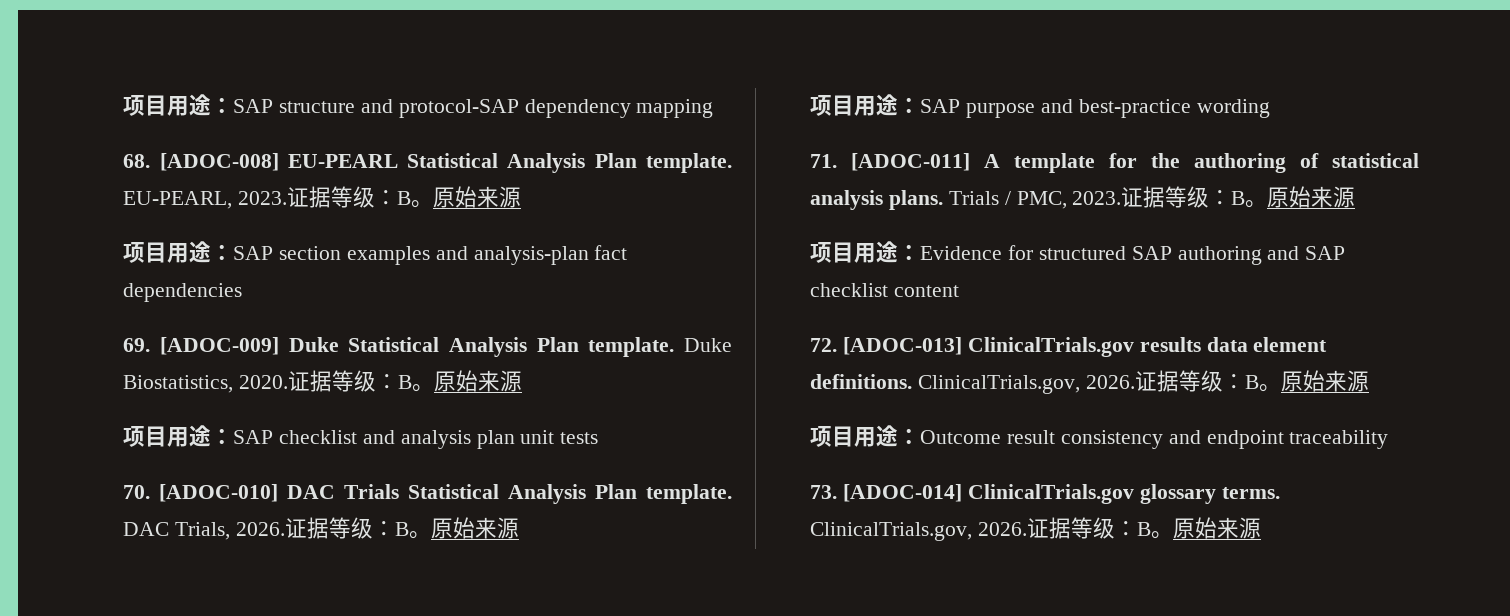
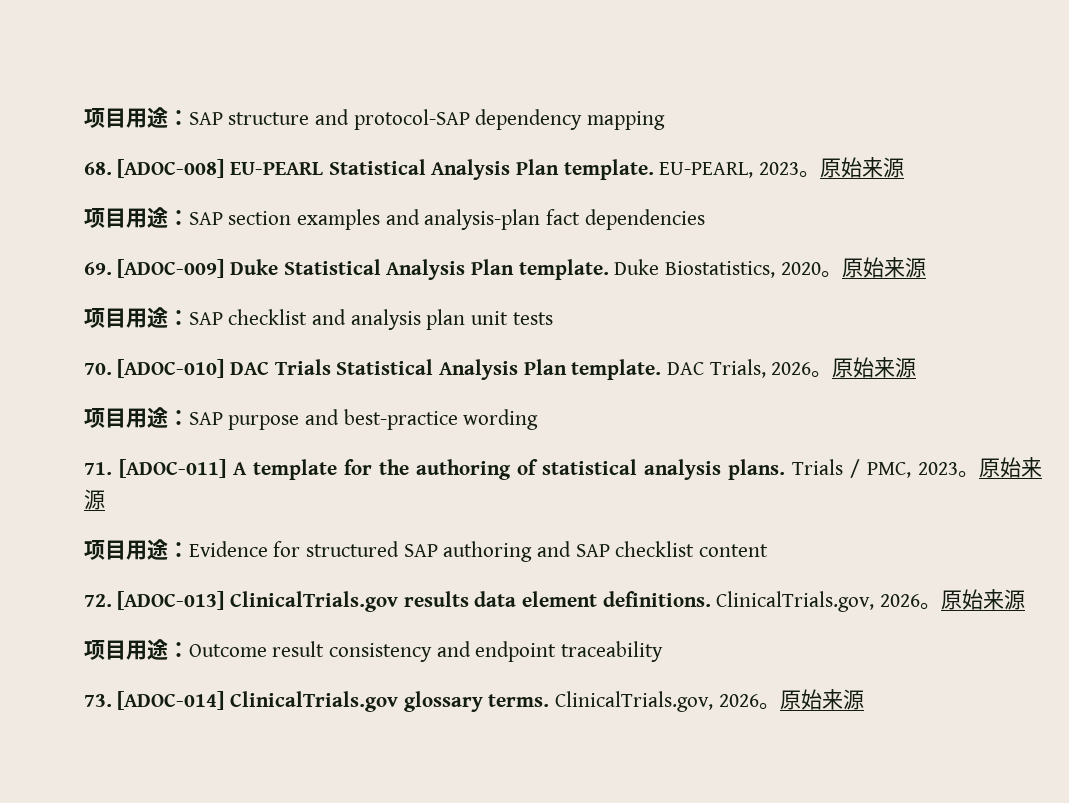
- EU-PEARL, 2023.证据等级：B。
+ EU-PEARL, 2023。
- Duke Biostatistics, 2020.证据等级：B。
+ Duke Biostatistics, 2020。
- DAC Trials, 2026.证据等级：B。
+ DAC Trials, 2026。
- Trials / PMC, 2023.证据等级：B。
+ Trials / PMC, 2023。
- 72. [ADOC-013] ClinicalTrials.gov results data element definitions. ClinicalTrials.gov, 2026.证据等级：B。
+ 72. [ADOC-013] ClinicalTrials.gov results data element definitions. ClinicalTrials.gov, 2026。
- 73. [ADOC-014] ClinicalTrials.gov glossary terms. ClinicalTrials.gov, 2026.证据等级：B。
+ 73. [ADOC-014] ClinicalTrials.gov glossary terms. ClinicalTrials.gov, 2026。

